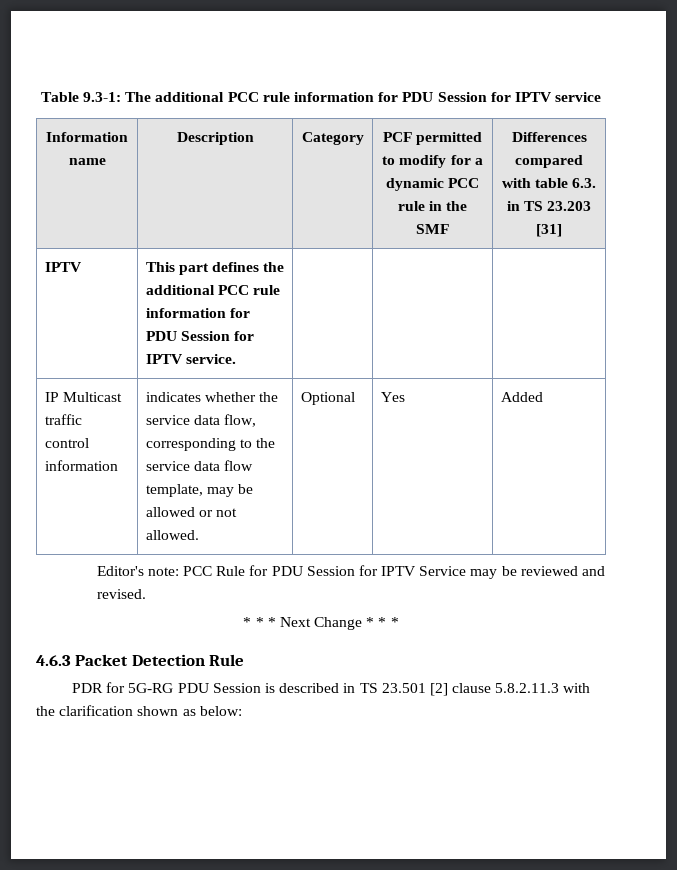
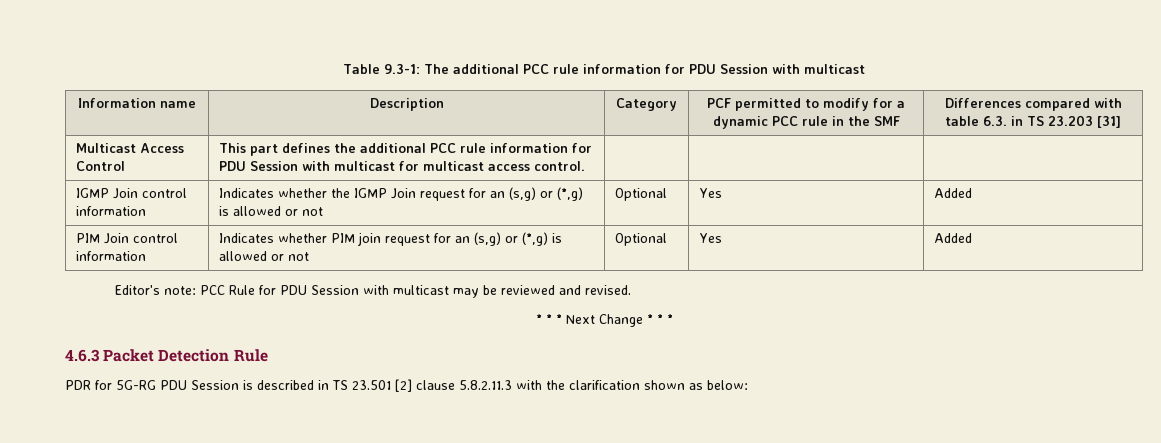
- Table 9.3-1: The additional PCC rule information for PDU Session for IPTV service
+ Table 9.3-1: The additional PCC rule information for PDU Session with multicast
- IPTV | This part defines the additional PCC rule information for PDU Session for IPTV service. | | |
- IP Multicast traffic control information | indicates whether the service data flow, corresponding to the service data flow template, may be allowed or not allowed. | Optional | Yes | Added
+ Multicast Access Control | This part defines the additional PCC rule information for PDU Session with multicast for multicast access control. | | |
+ IGMP Join control information | Indicates whether the IGMP Join request for an (s,g) or (*,g) is allowed or not | Optional | Yes | Added
+ PIM Join control information | Indicates whether PIM join request for an (s,g) or (*,g) is allowed or not | Optional | Yes | Added
- Editor's note: PCC Rule for PDU Session for IPTV Service may be reviewed and revised.
+ Editor's note: PCC Rule for PDU Session with multicast may be reviewed and revised.

